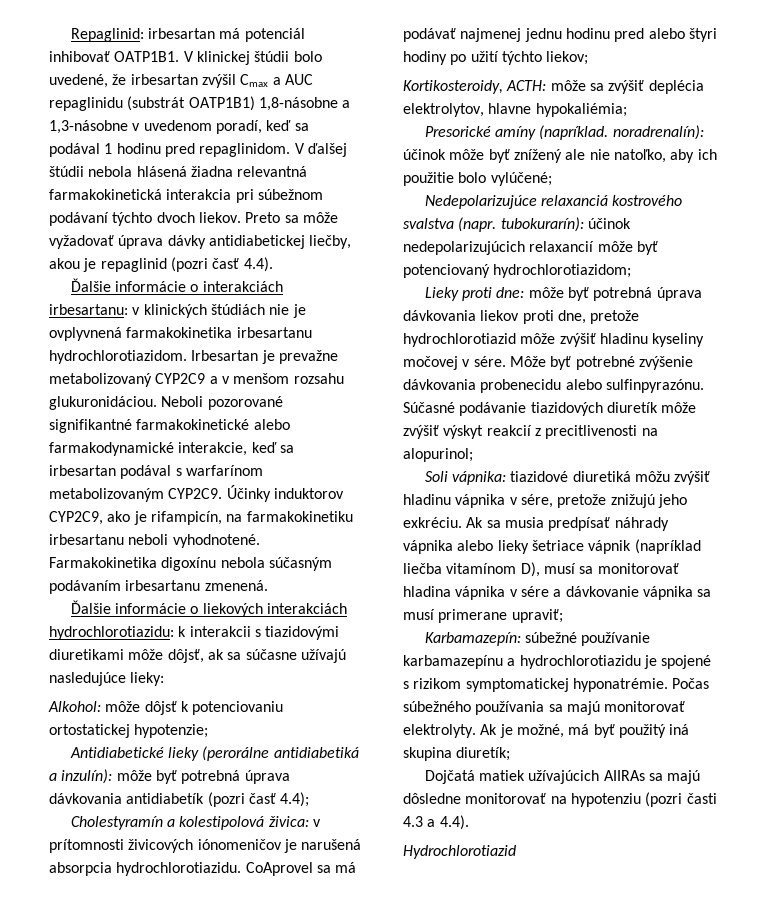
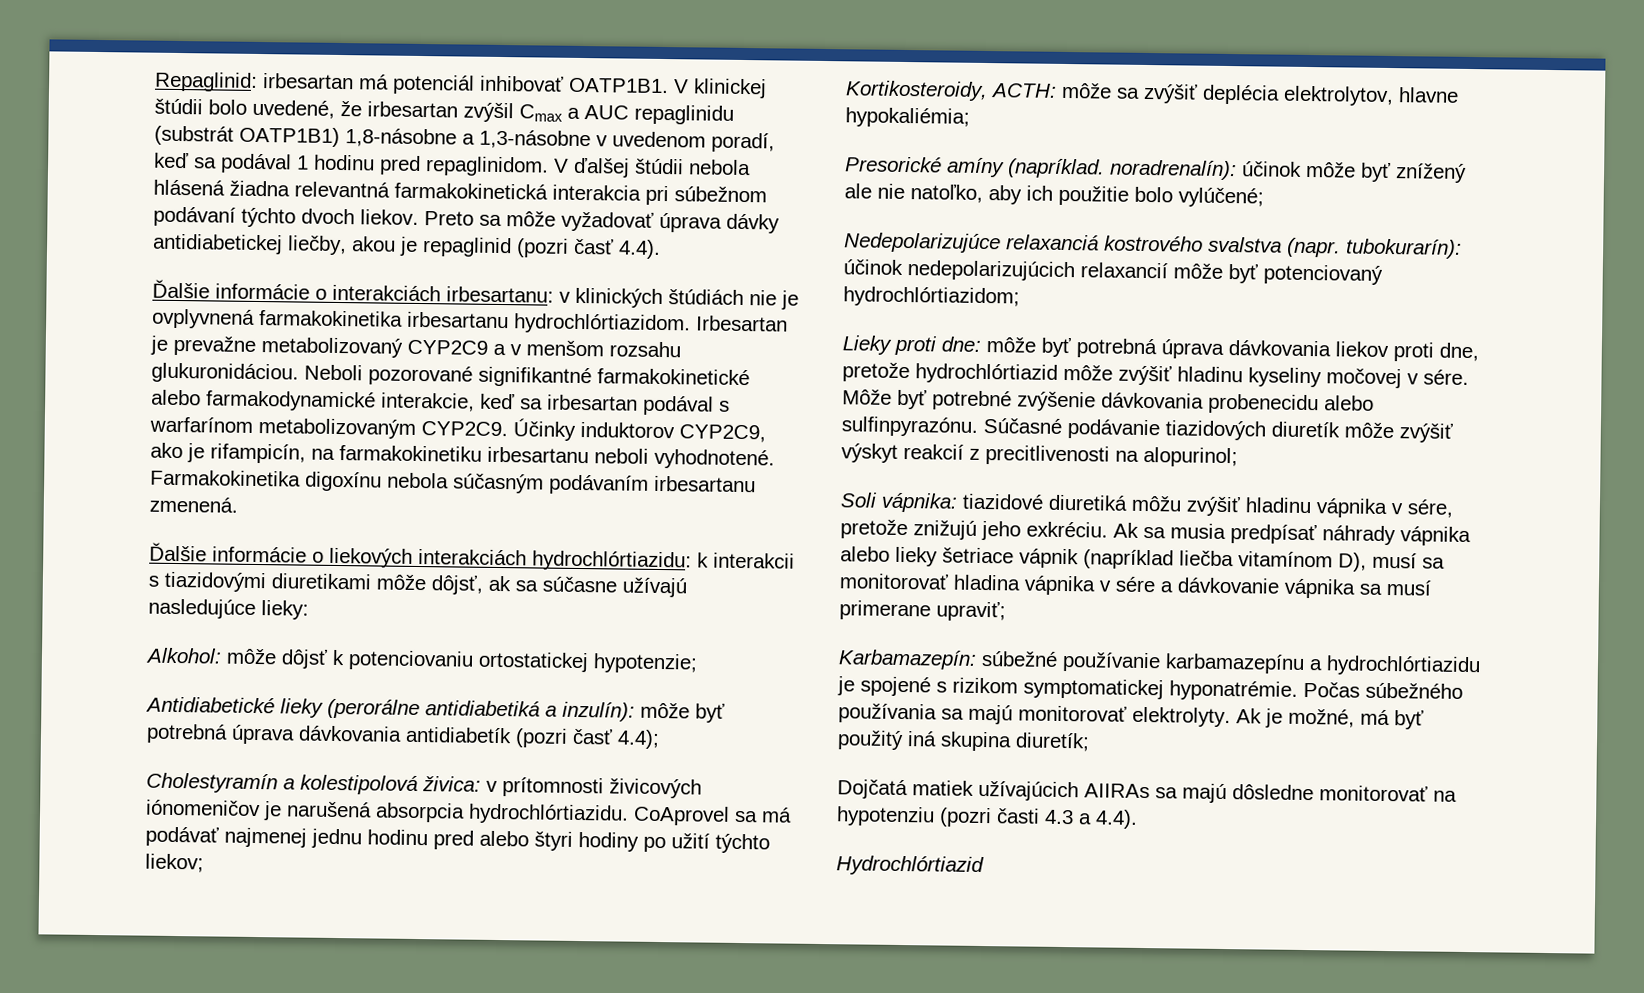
- Ďalšie informácie o interakciách irbesartanu: v klinických štúdiách nie je ovplyvnená farmakokinetika irbesartanu hydrochlorotiazidom.
+ Ďalšie informácie o interakciách irbesartanu: v klinických štúdiách nie je ovplyvnená farmakokinetika irbesartanu hydrochlórtiazidom.
- Ďalšie informácie o liekových interakciách hydrochlorotiazidu: k interakcii s tiazidovými diuretikami môže dôjsť, ak sa súčasne užívajú nasledujúce lieky:
+ Ďalšie informácie o liekových interakciách hydrochlórtiazidu: k interakcii s tiazidovými diuretikami môže dôjsť, ak sa súčasne užívajú nasledujúce lieky:
- Cholestyramín a kolestipolová živica: v prítomnosti živicových iónomeničov je narušená absorpcia hydrochlorotiazidu.
+ Cholestyramín a kolestipolová živica: v prítomnosti živicových iónomeničov je narušená absorpcia hydrochlórtiazidu.
- Nedepolarizujúce relaxanciá kostrového svalstva (napr. tubokurarín): účinok nedepolarizujúcich relaxancií môže byť potenciovaný hydrochlorotiazidom;
+ Nedepolarizujúce relaxanciá kostrového svalstva (napr. tubokurarín): účinok nedepolarizujúcich relaxancií môže byť potenciovaný hydrochlórtiazidom;
- Lieky proti dne: môže byť potrebná úprava dávkovania liekov proti dne, pretože hydrochlorotiazid môže zvýšiť hladinu kyseliny močovej v sére.
+ Lieky proti dne: môže byť potrebná úprava dávkovania liekov proti dne, pretože hydrochlórtiazid môže zvýšiť hladinu kyseliny močovej v sére.
- Karbamazepín: súbežné používanie karbamazepínu a hydrochlorotiazidu je spojené s rizikom symptomatickej hyponatrémie.
+ Karbamazepín: súbežné používanie karbamazepínu a hydrochlórtiazidu je spojené s rizikom symptomatickej hyponatrémie.
- Hydrochlorotiazid
+ Hydrochlórtiazid

